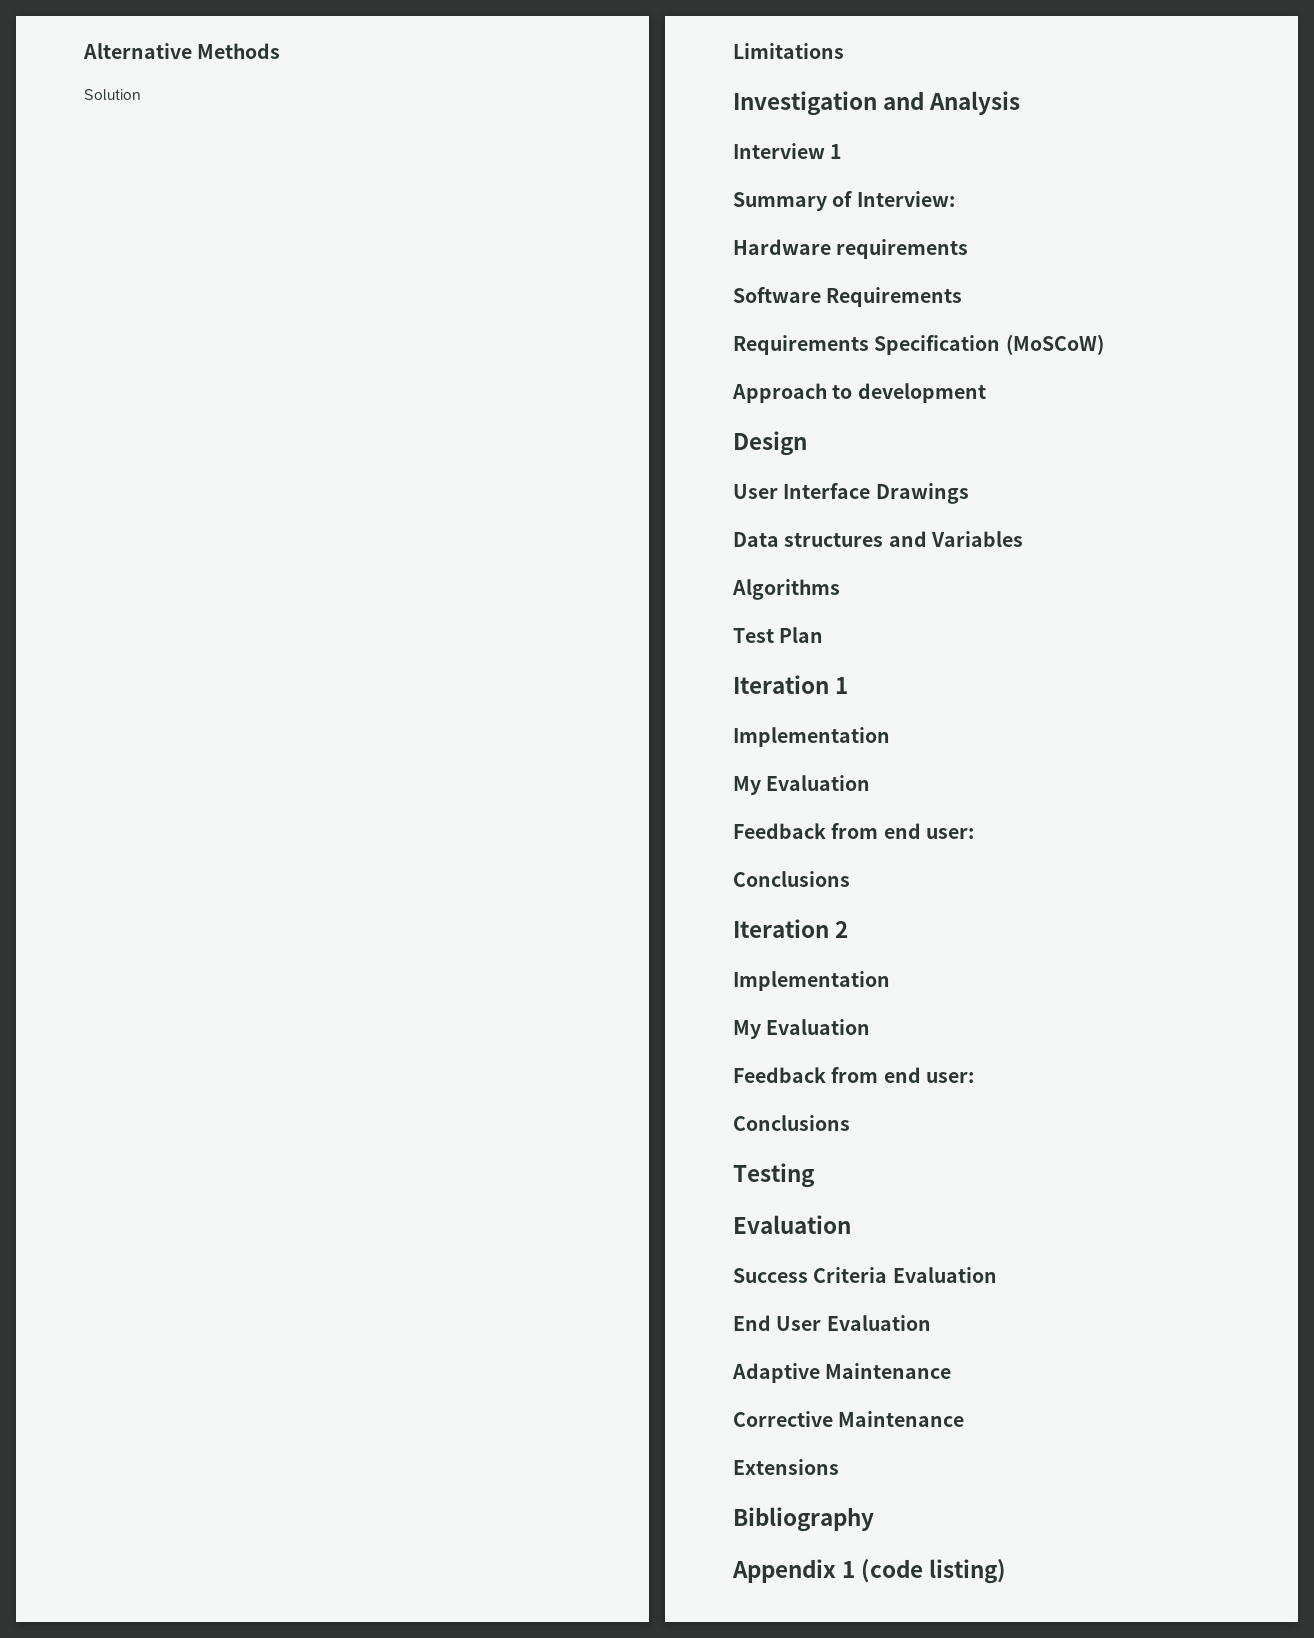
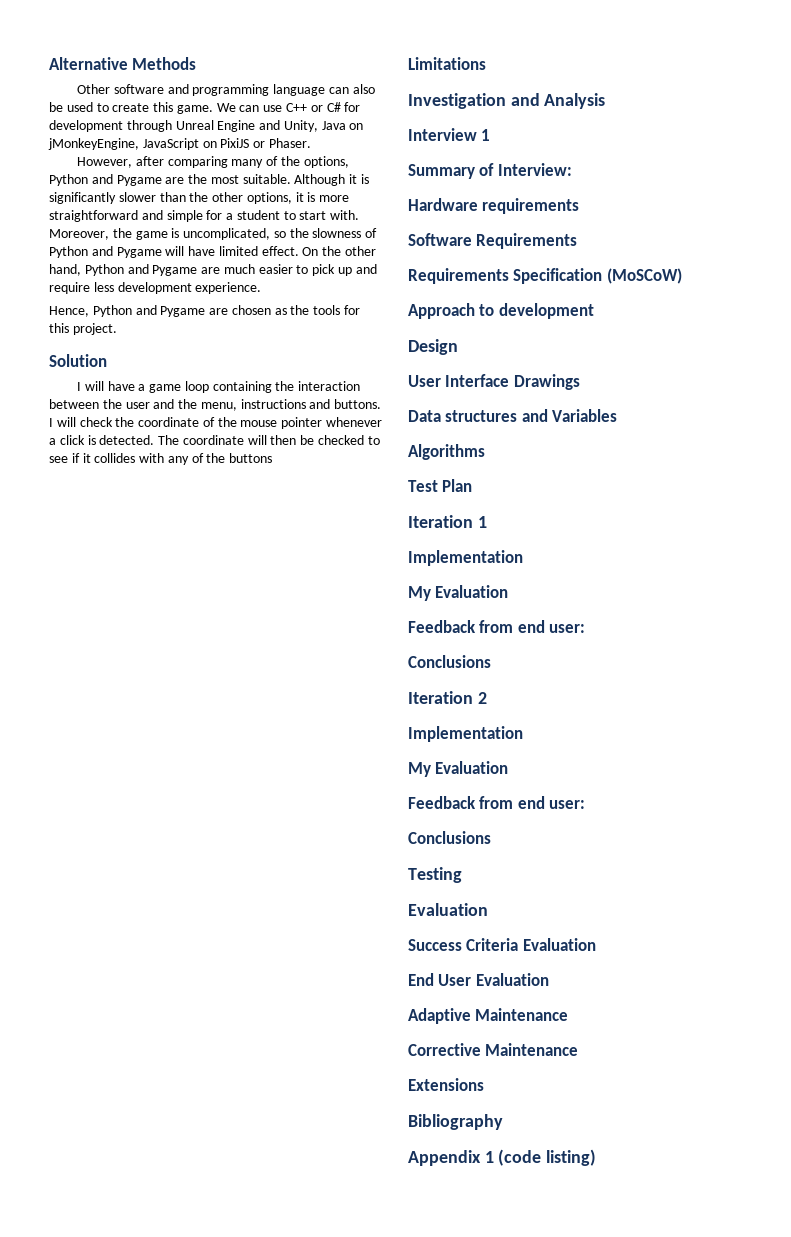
+ Other software and programming language can also be used to create this game. We can use C++ or C# for development through Unreal Engine and Unity, Java on jMonkeyEngine, JavaScript on PixiJS or Phaser.
+ However, after comparing many of the options, Python and Pygame are the most suitable. Although it is significantly slower than the other options, it is more straightforward and simple for a student to start with. Moreover, the game is uncomplicated, so the slowness of Python and Pygame will have limited effect. On the other hand, Python and Pygame are much easier to pick up and require less development experience.
+ Hence, Python and Pygame are chosen as the tools for this project.
  Solution
+ I will have a game loop containing the interaction between the user and the menu, instructions and buttons. I will check the coordinate of the mouse pointer whenever a click is detected. The coordinate will then be checked to see if it collides with any of the buttons

